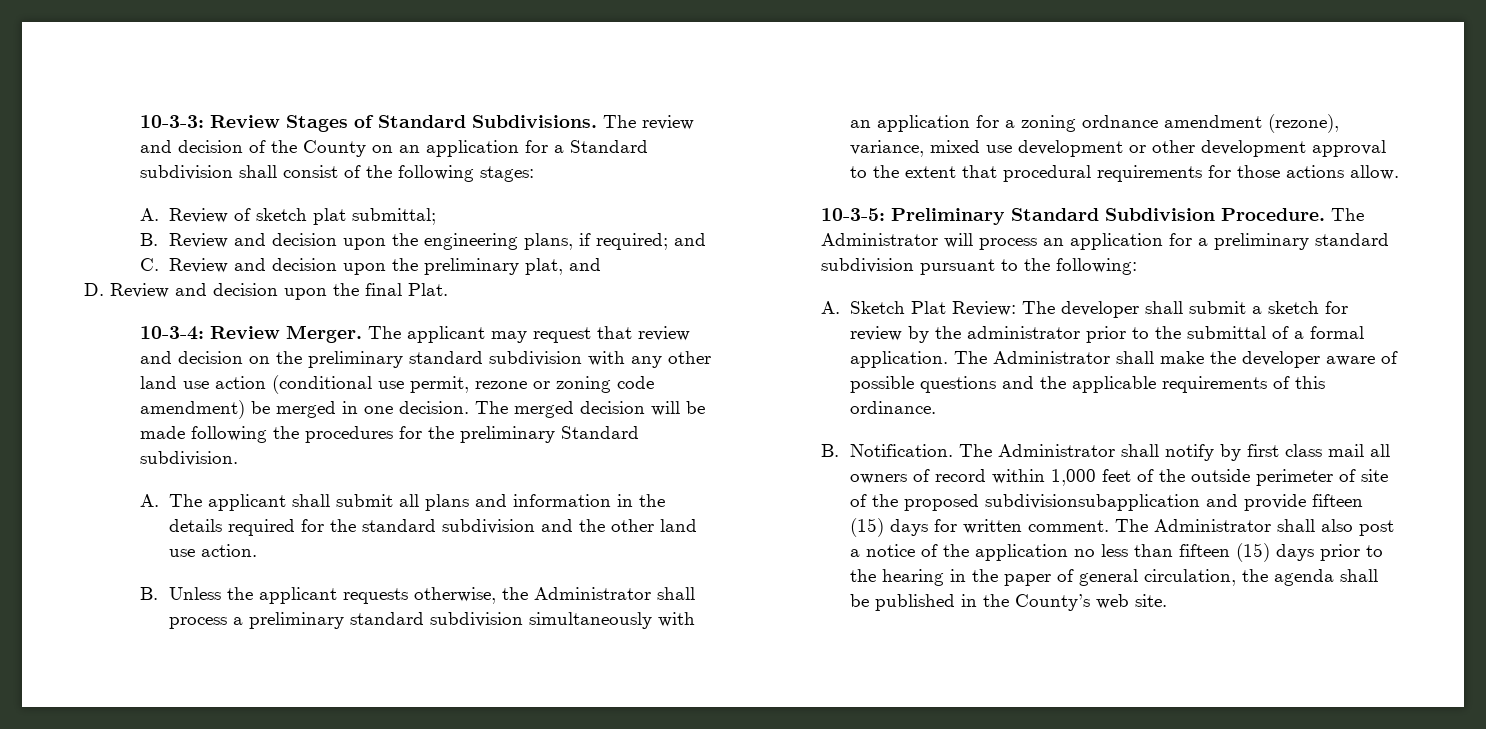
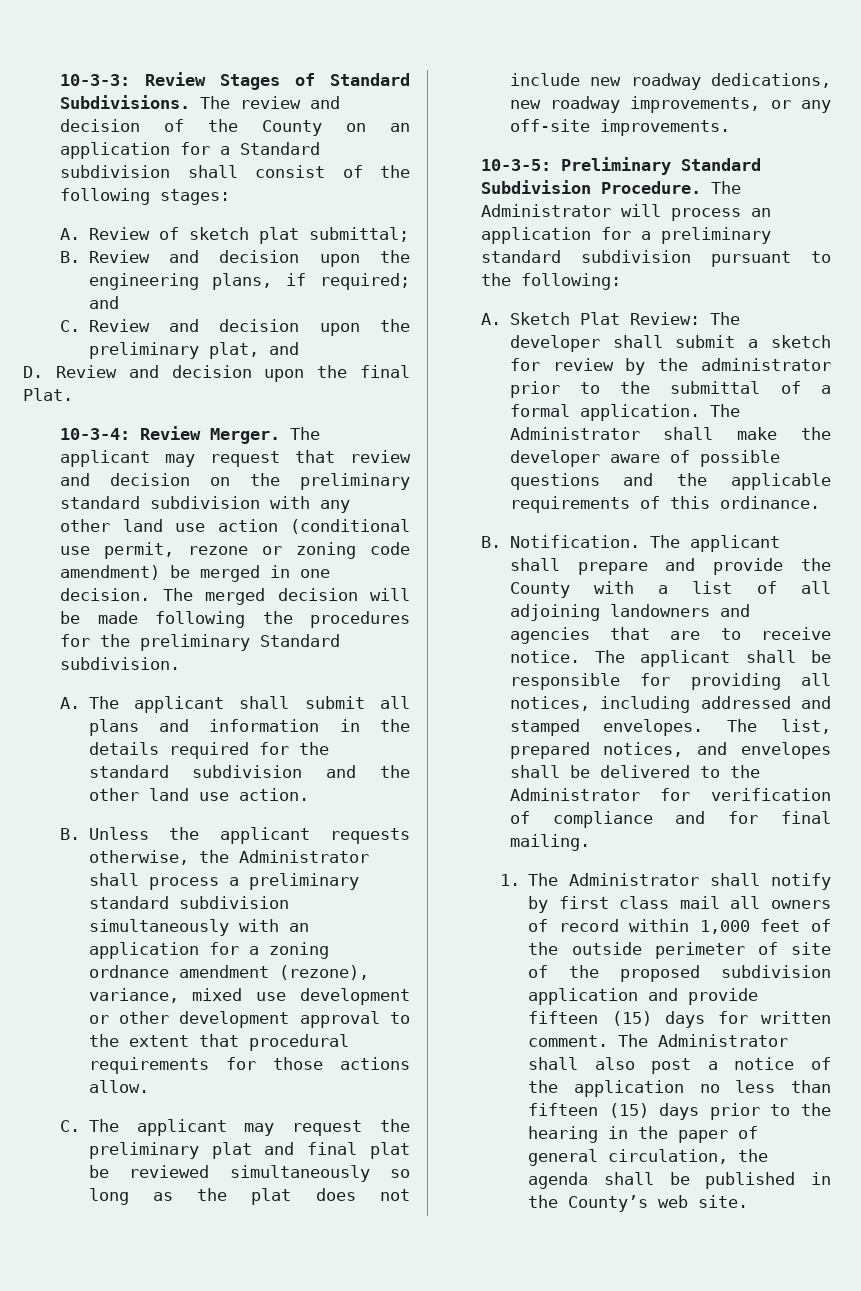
+ C. The applicant may request the preliminary plat and final plat be reviewed simultaneously so long as the plat does not include new roadway dedications, new roadway improvements, or any off-site improvements.
- The Administrator shall notify by first class mail all owners of record within 1,000 feet of the outside perimeter of site of the proposed subdivisionsubapplication and provide fifteen (15) days for written comment.
+ The applicant shall prepare and provide the County with a list of all adjoining landowners and agencies that are to receive notice. The applicant shall be responsible for providing all notices, including addressed and stamped envelopes. The list, prepared notices, and envelopes shall be delivered to the Administrator for verification of compliance and for final mailing.
+ 1. The Administrator shall notify by first class mail all owners of record within 1,000 feet of the outside perimeter of site of the proposed subdivision application and provide fifteen (15) days for written comment.

